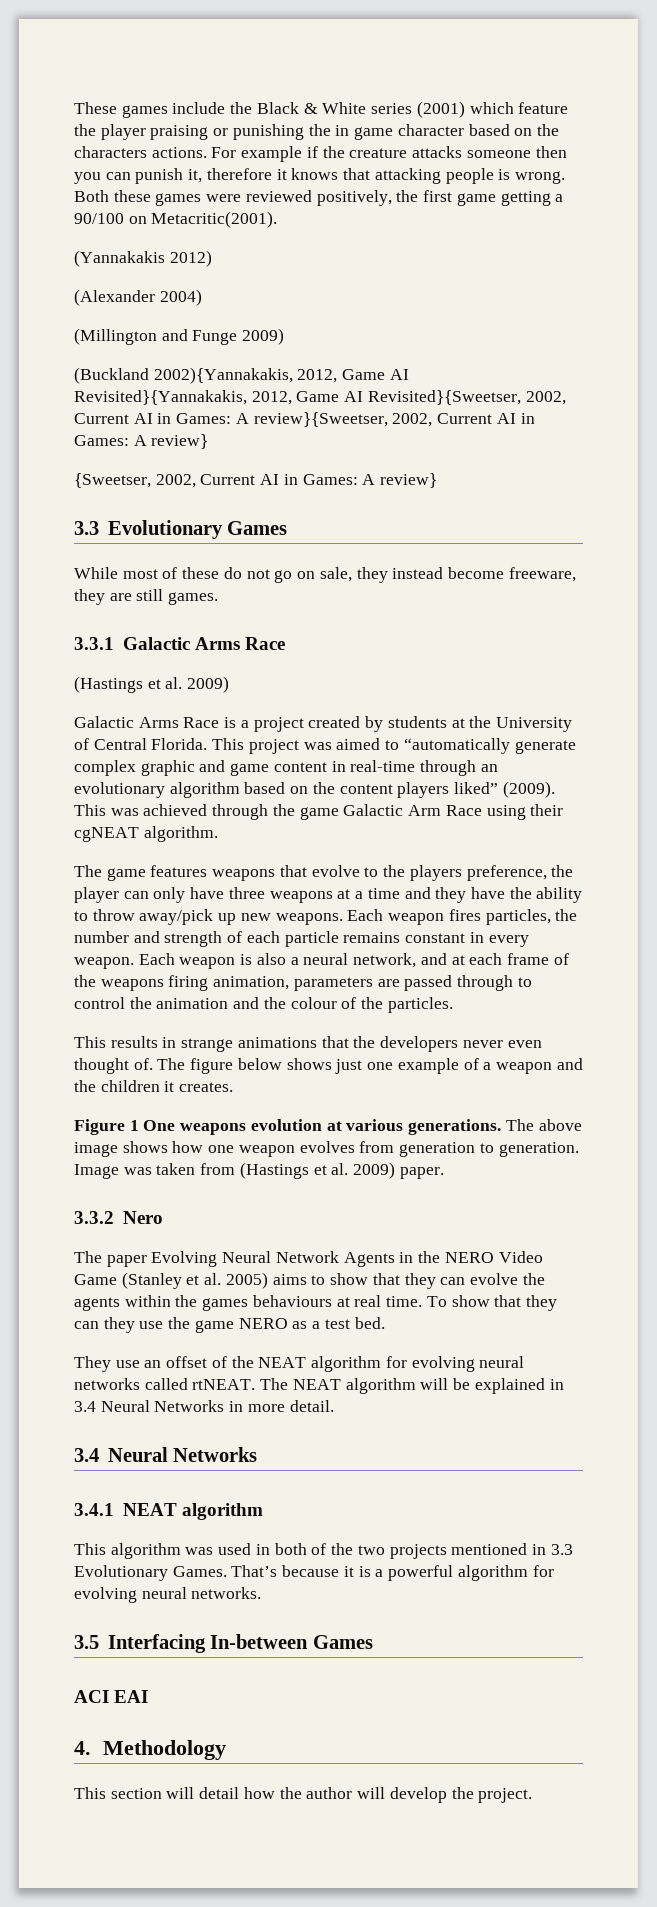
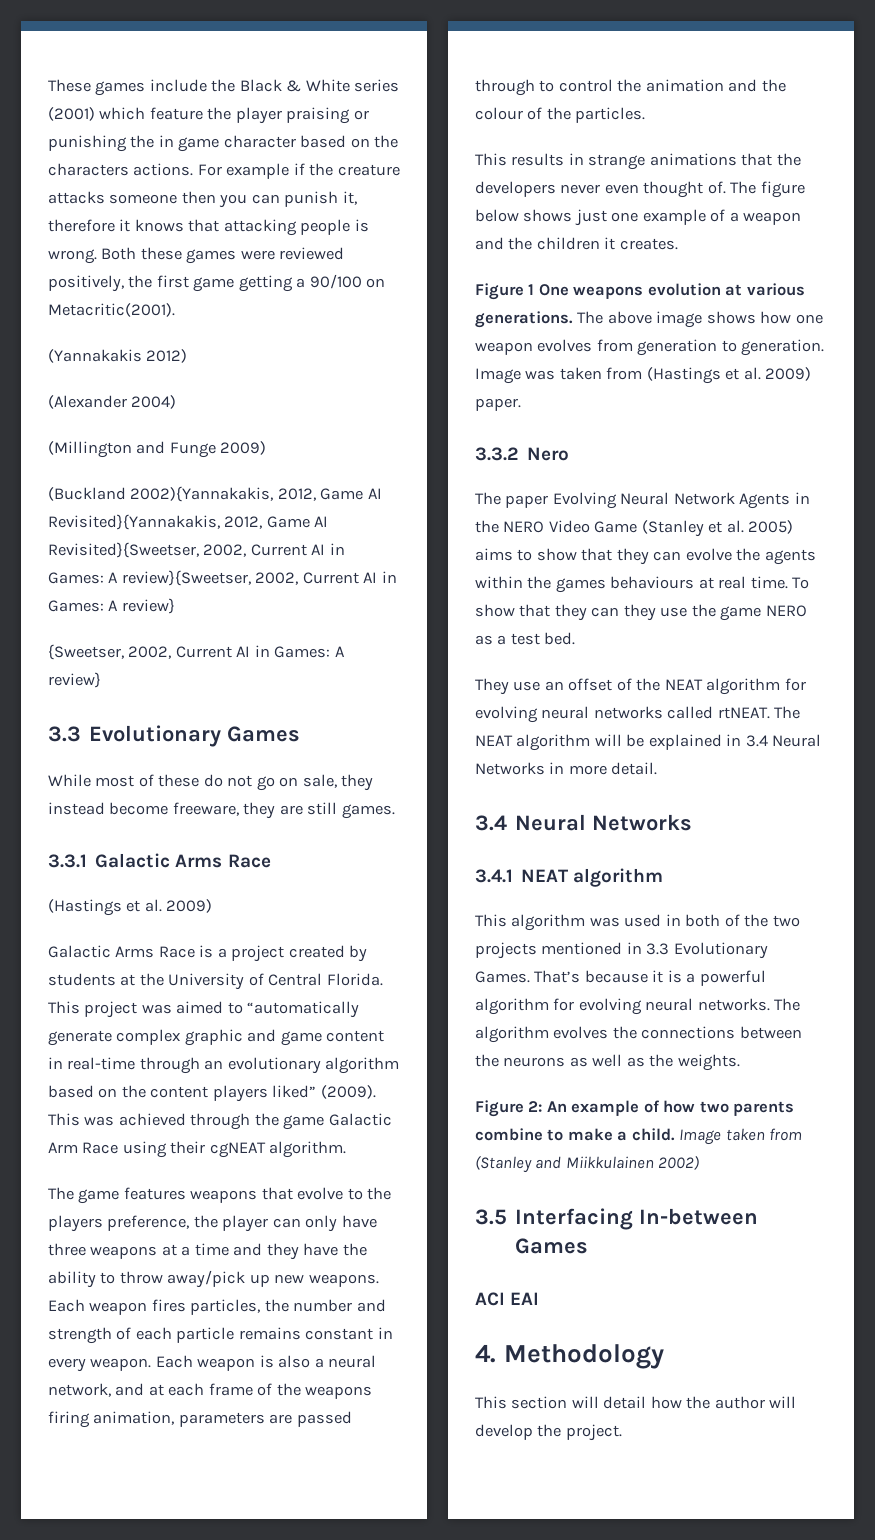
+ The algorithm evolves the connections between the neurons as well as the weights.
+ Figure 2: An example of how two parents combine to make a child. Image taken from (Stanley and Miikkulainen 2002)

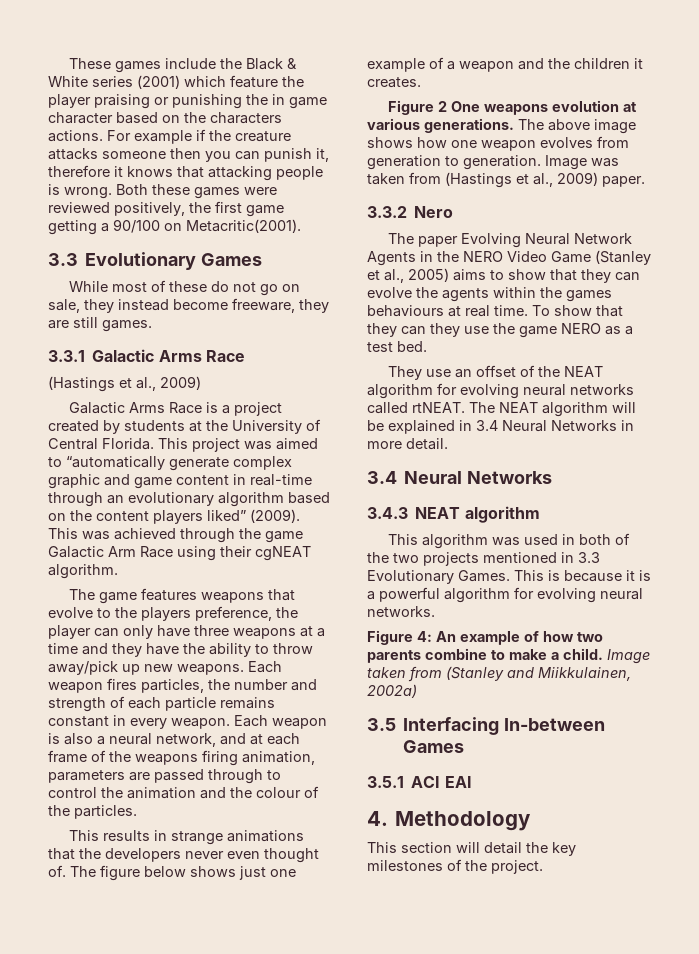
- (Yannakakis 2012)
- (Alexander 2004)
- (Millington and Funge 2009)
- (Buckland 2002){Yannakakis, 2012, Game AI Revisited}{Yannakakis, 2012, Game AI Revisited}{Sweetser, 2002, Current AI in Games: A review}{Sweetser, 2002, Current AI in Games: A review}
- {Sweetser, 2002, Current AI in Games: A review}
  3.3.1 Galactic Arms Race
- (Hastings et al. 2009)
+ (Hastings et al., 2009)
- Figure 1 One weapons evolution at various generations.
+ Figure 2 One weapons evolution at various generations.
- Image was taken from (Hastings et al. 2009) paper.
+ Image was taken from (Hastings et al., 2009) paper.
- The paper Evolving Neural Network Agents in the NERO Video Game (Stanley et al. 2005) aims to show that they can evolve the agents within the games behaviours at real time.
+ The paper Evolving Neural Network Agents in the NERO Video Game (Stanley et al., 2005) aims to show that they can evolve the agents within the games behaviours at real time.
- 3.4.1 NEAT algorithm
+ 3.4.3 NEAT algorithm
- That’s because it is a powerful algorithm for evolving neural networks. The algorithm evolves the connections between the neurons as well as the weights.
- Figure 2: An example of how two parents combine to make a child.
+ This is because it is a powerful algorithm for evolving neural networks.
+ Figure 4: An example of how two parents combine to make a child.
- Image taken from (Stanley and Miikkulainen 2002)
+ Image taken from (Stanley and Miikkulainen, 2002a)
- ACI EAI
+ 3.5.1 ACI EAI
- This section will detail how the author will develop the project.
+ This section will detail the key milestones of the project.

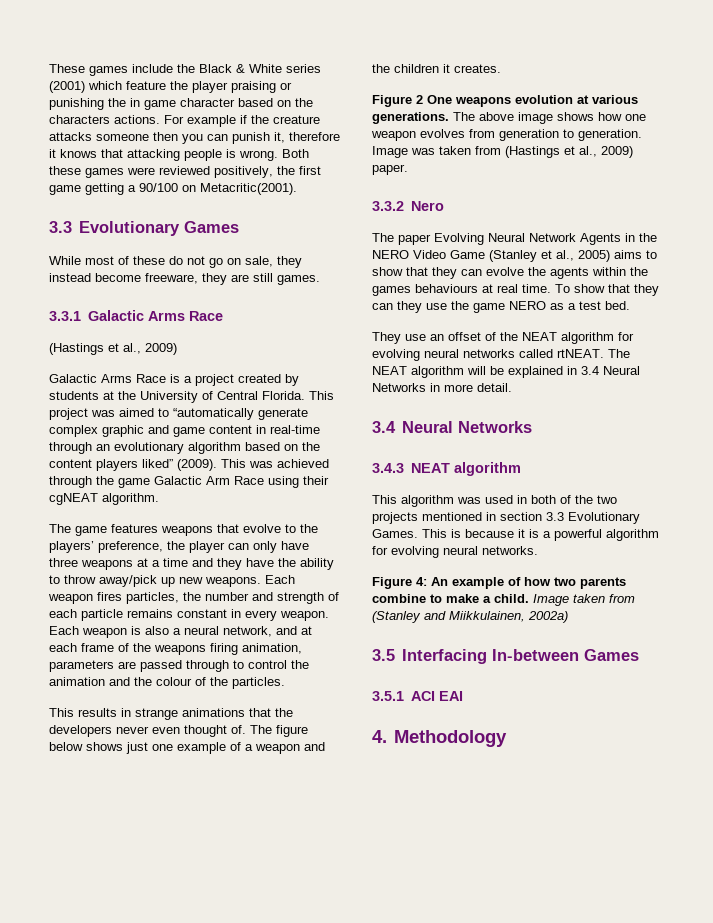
- The game features weapons that evolve to the players preference, the player can only have three weapons at a time and they have the ability to throw away/pick up new weapons.
+ The game features weapons that evolve to the players’ preference, the player can only have three weapons at a time and they have the ability to throw away/pick up new weapons.
- This algorithm was used in both of the two projects mentioned in 3.3 Evolutionary Games.
+ This algorithm was used in both of the two projects mentioned in section 3.3 Evolutionary Games.
- This section will detail the key milestones of the project.

